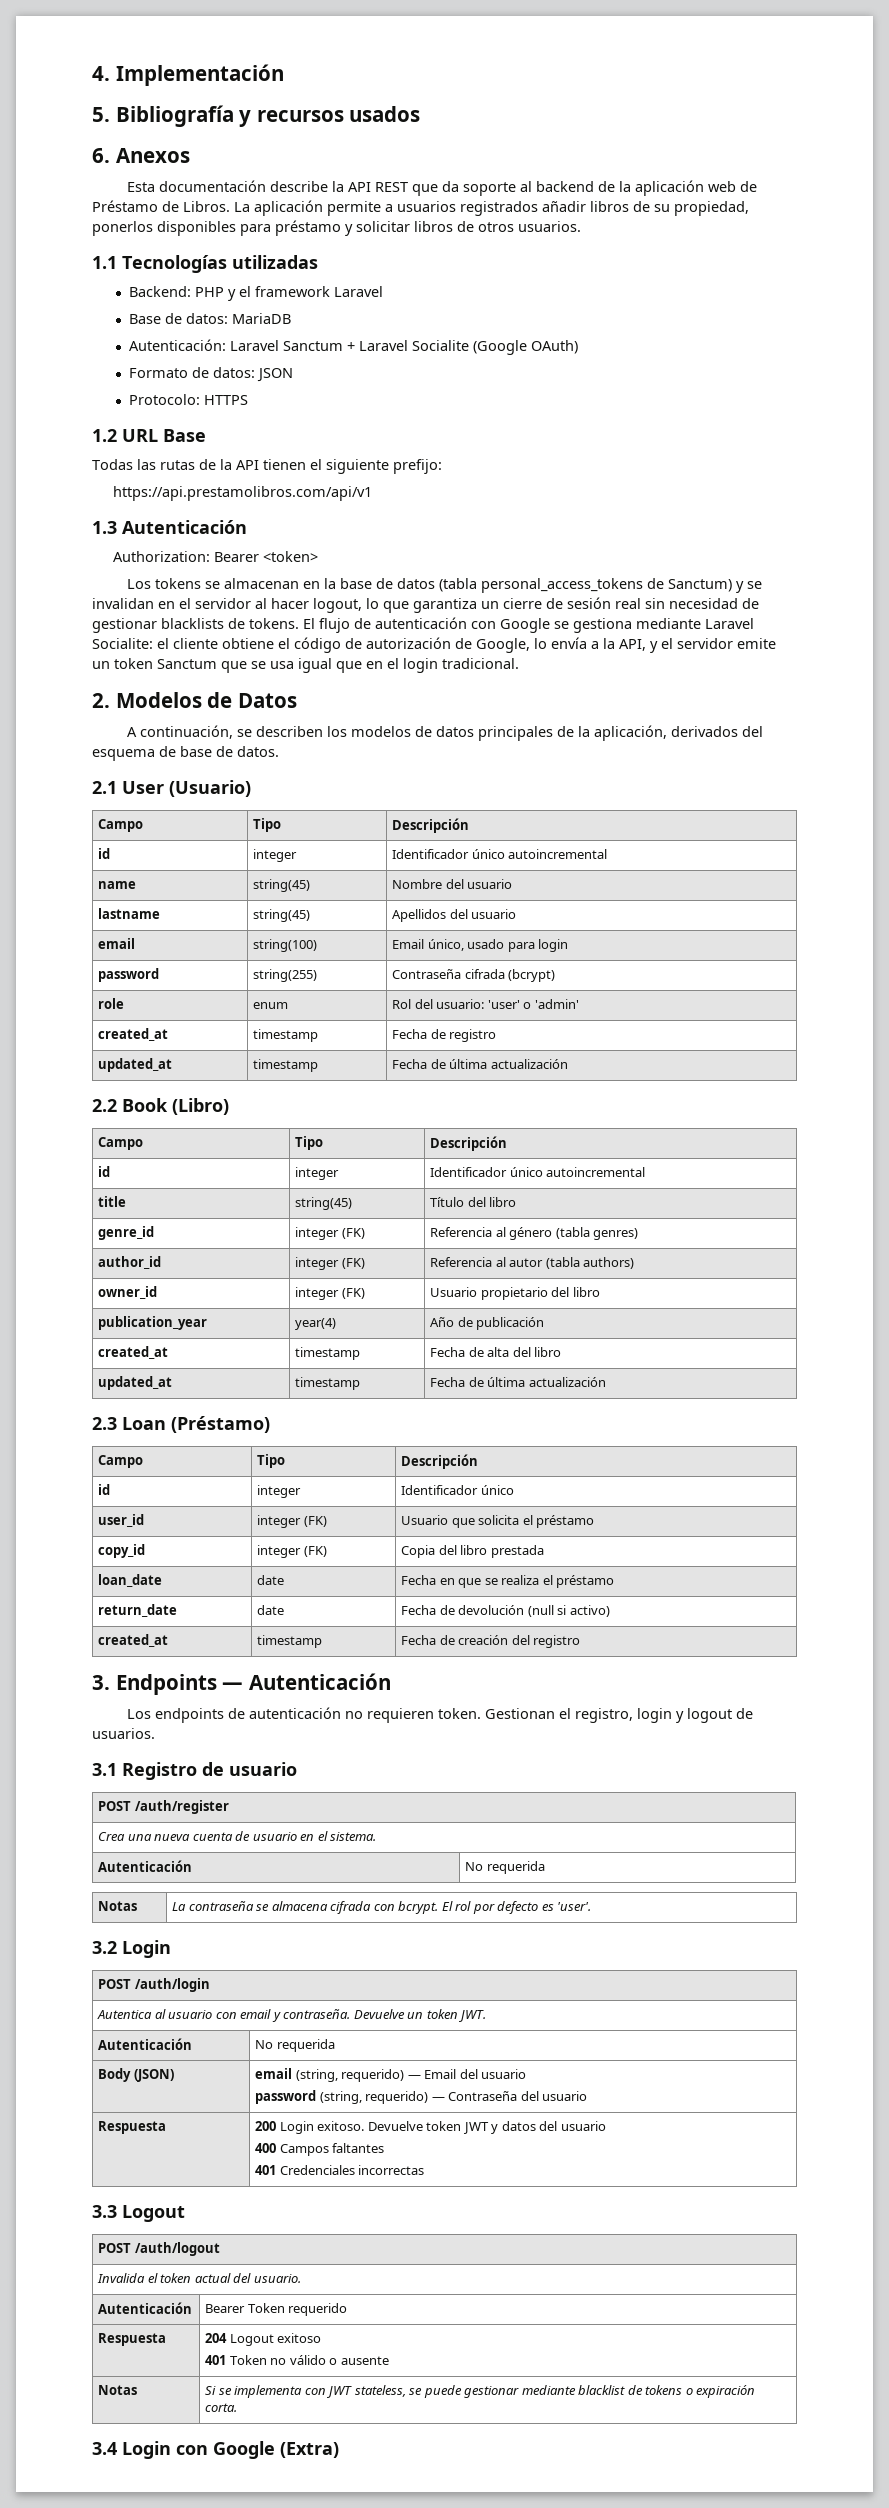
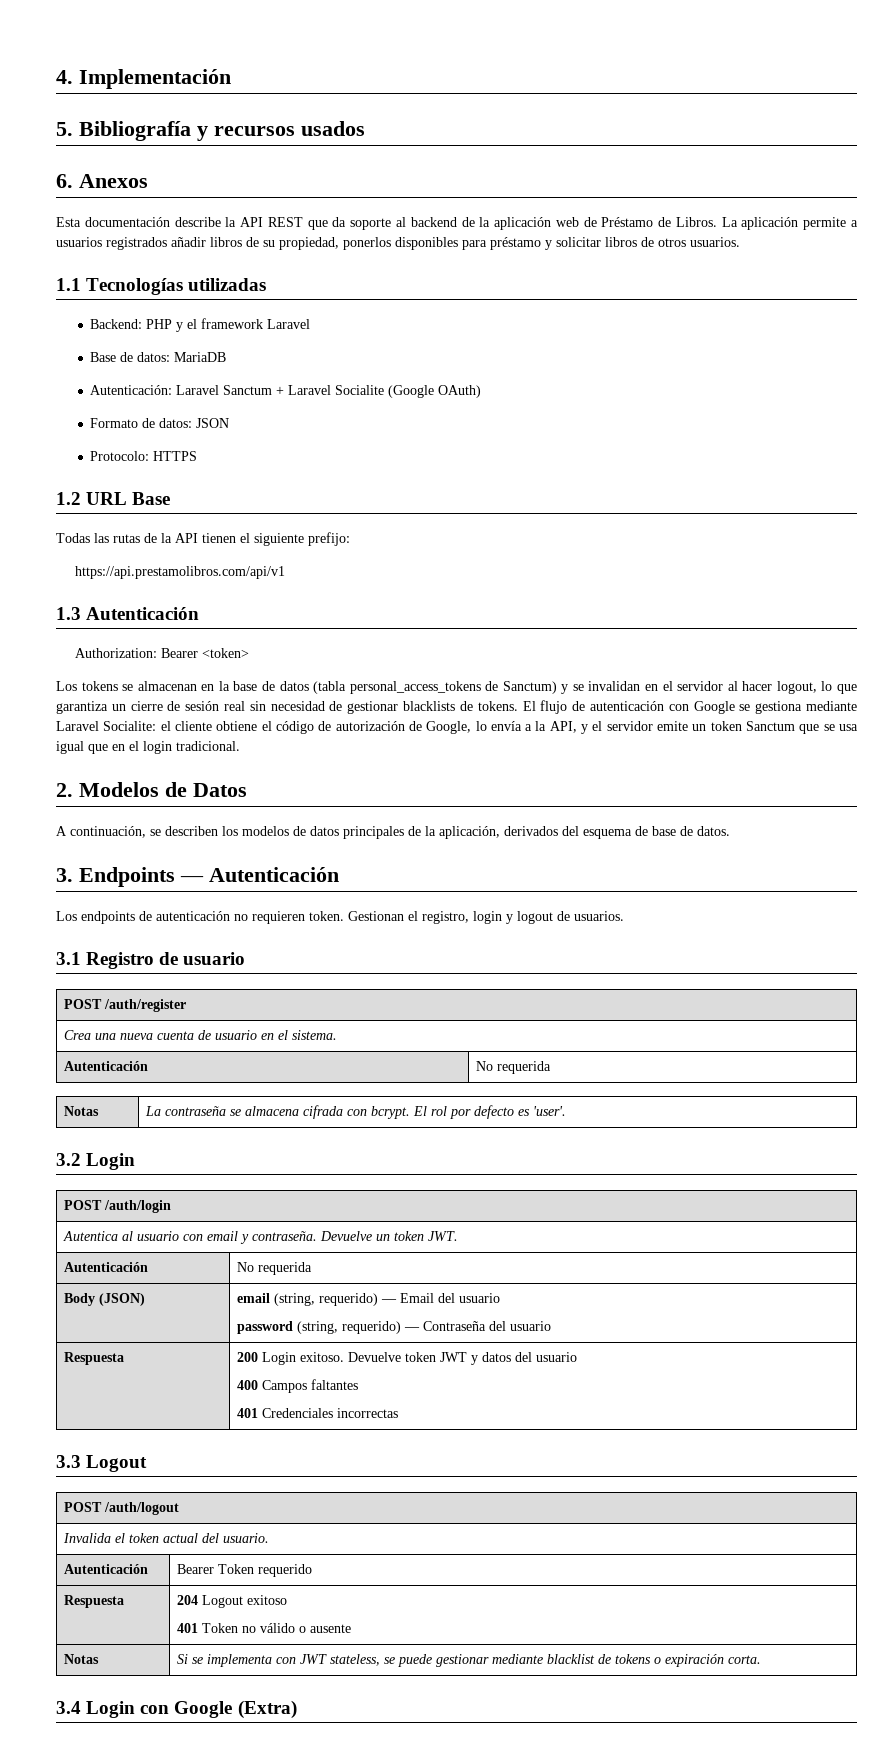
- 2.1 User (Usuario)
- Campo | Tipo | Descripción
- id | integer | Identificador único autoincremental
- name | string(45) | Nombre del usuario
- lastname | string(45) | Apellidos del usuario
- email | string(100) | Email único, usado para login
- password | string(255) | Contraseña cifrada (bcrypt)
- role | enum | Rol del usuario: 'user' o 'admin'
- created_at | timestamp | Fecha de registro
- updated_at | timestamp | Fecha de última actualización
- 2.2 Book (Libro)
- Campo | Tipo | Descripción
- id | integer | Identificador único autoincremental
- title | string(45) | Título del libro
- genre_id | integer (FK) | Referencia al género (tabla genres)
- author_id | integer (FK) | Referencia al autor (tabla authors)
- owner_id | integer (FK) | Usuario propietario del libro
- publication_year | year(4) | Año de publicación
- created_at | timestamp | Fecha de alta del libro
- updated_at | timestamp | Fecha de última actualización
- 2.3 Loan (Préstamo)
- Campo | Tipo | Descripción
- id | integer | Identificador único
- user_id | integer (FK) | Usuario que solicita el préstamo
- copy_id | integer (FK) | Copia del libro prestada
- loan_date | date | Fecha en que se realiza el préstamo
- return_date | date | Fecha de devolución (null si activo)
- created_at | timestamp | Fecha de creación del registro

